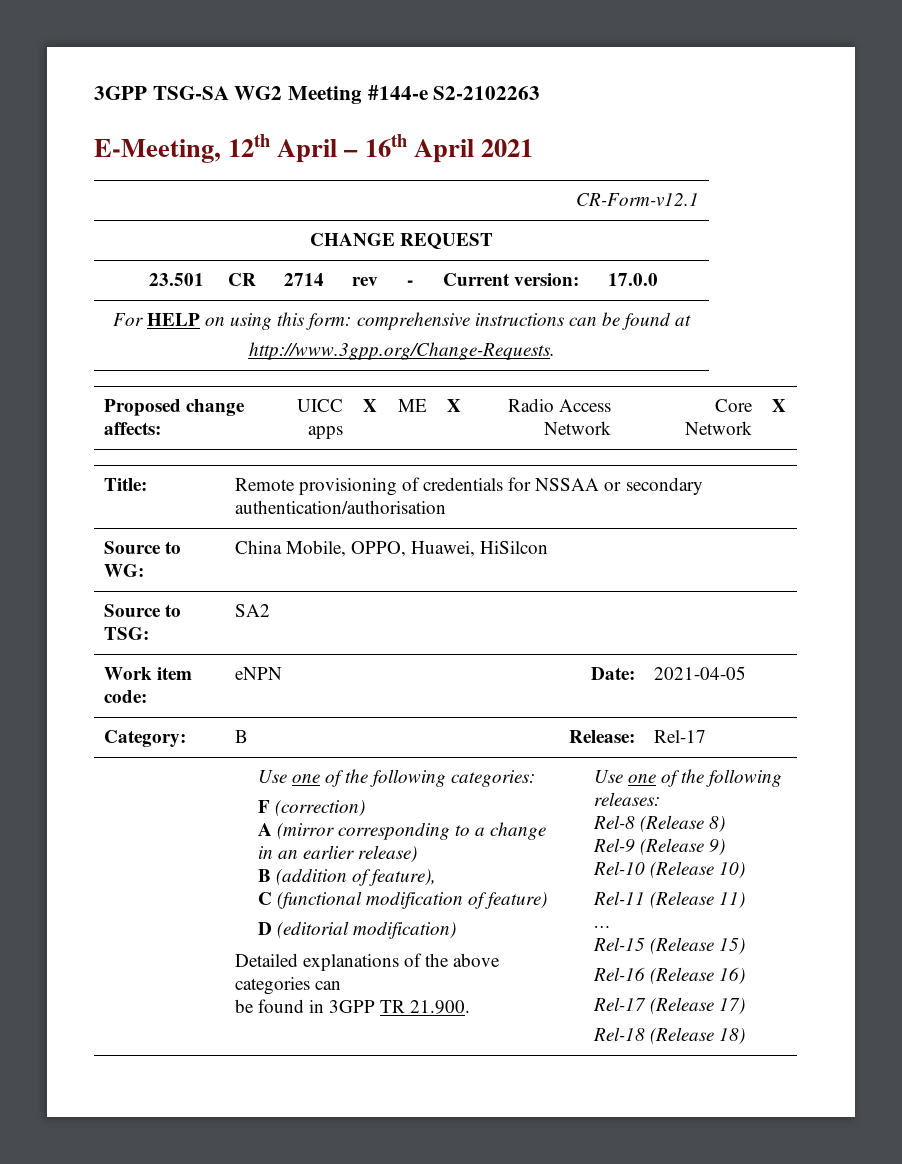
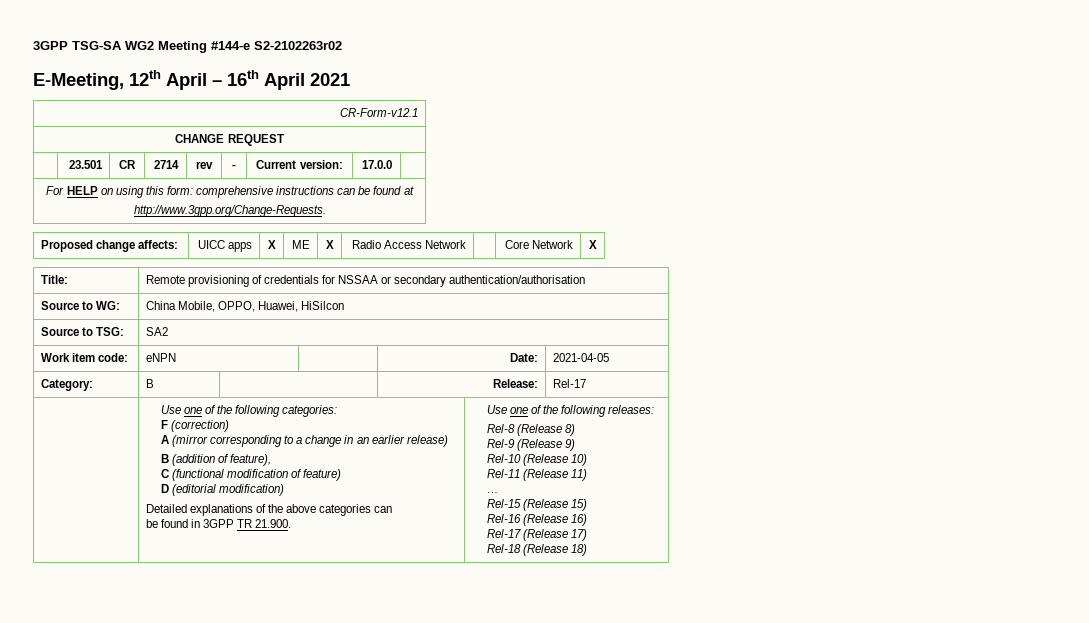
- 3GPP TSG-SA WG2 Meeting #144-e S2-2102263
+ 3GPP TSG-SA WG2 Meeting #144-e S2-2102263r02

